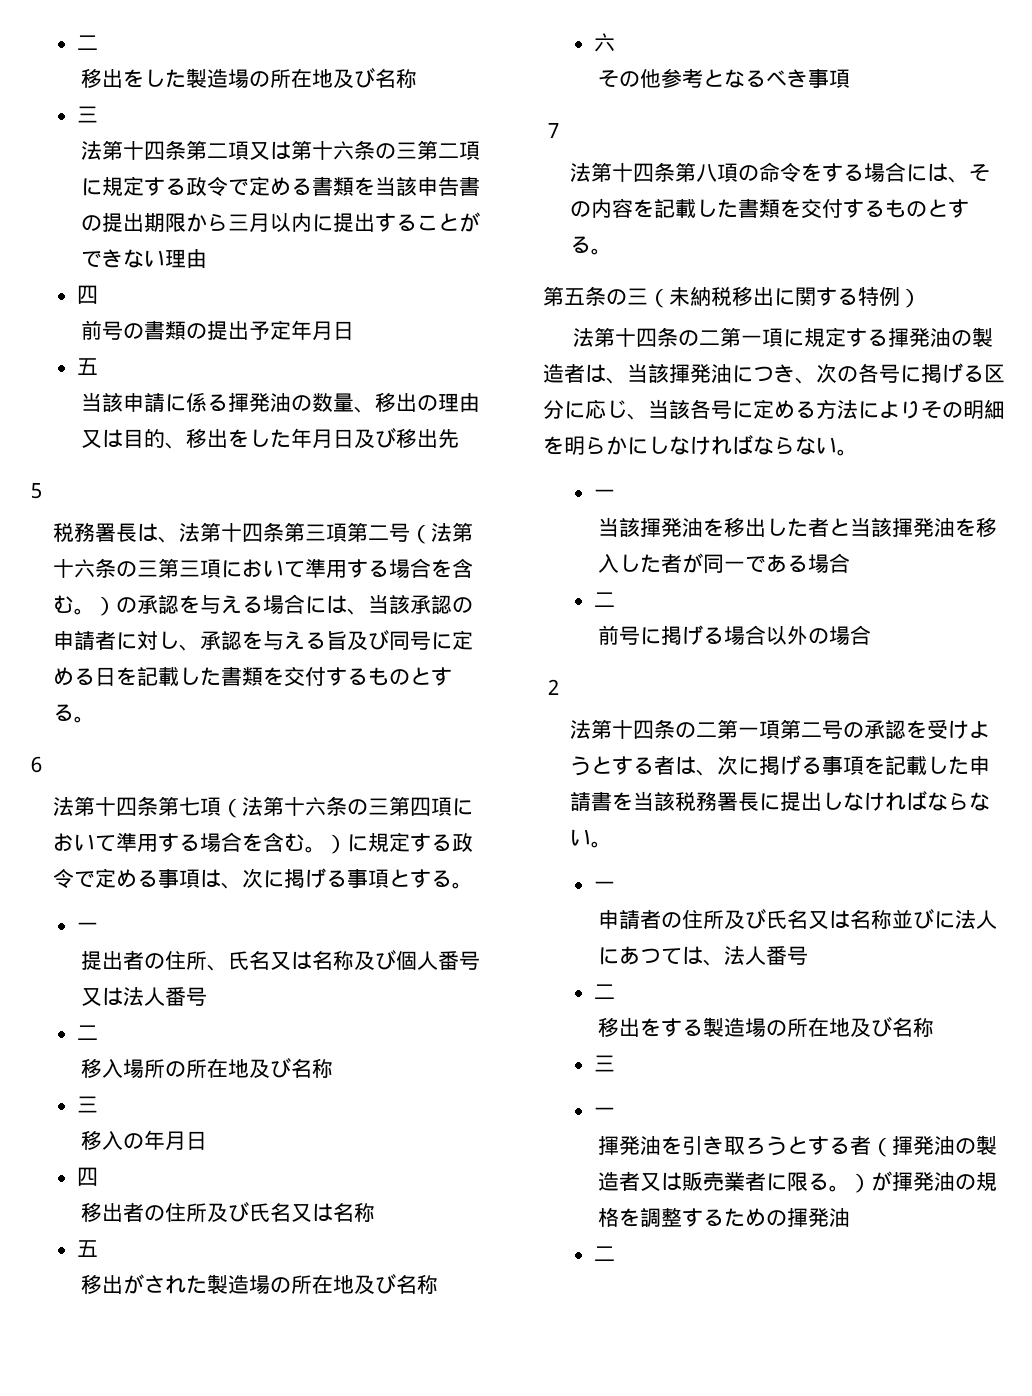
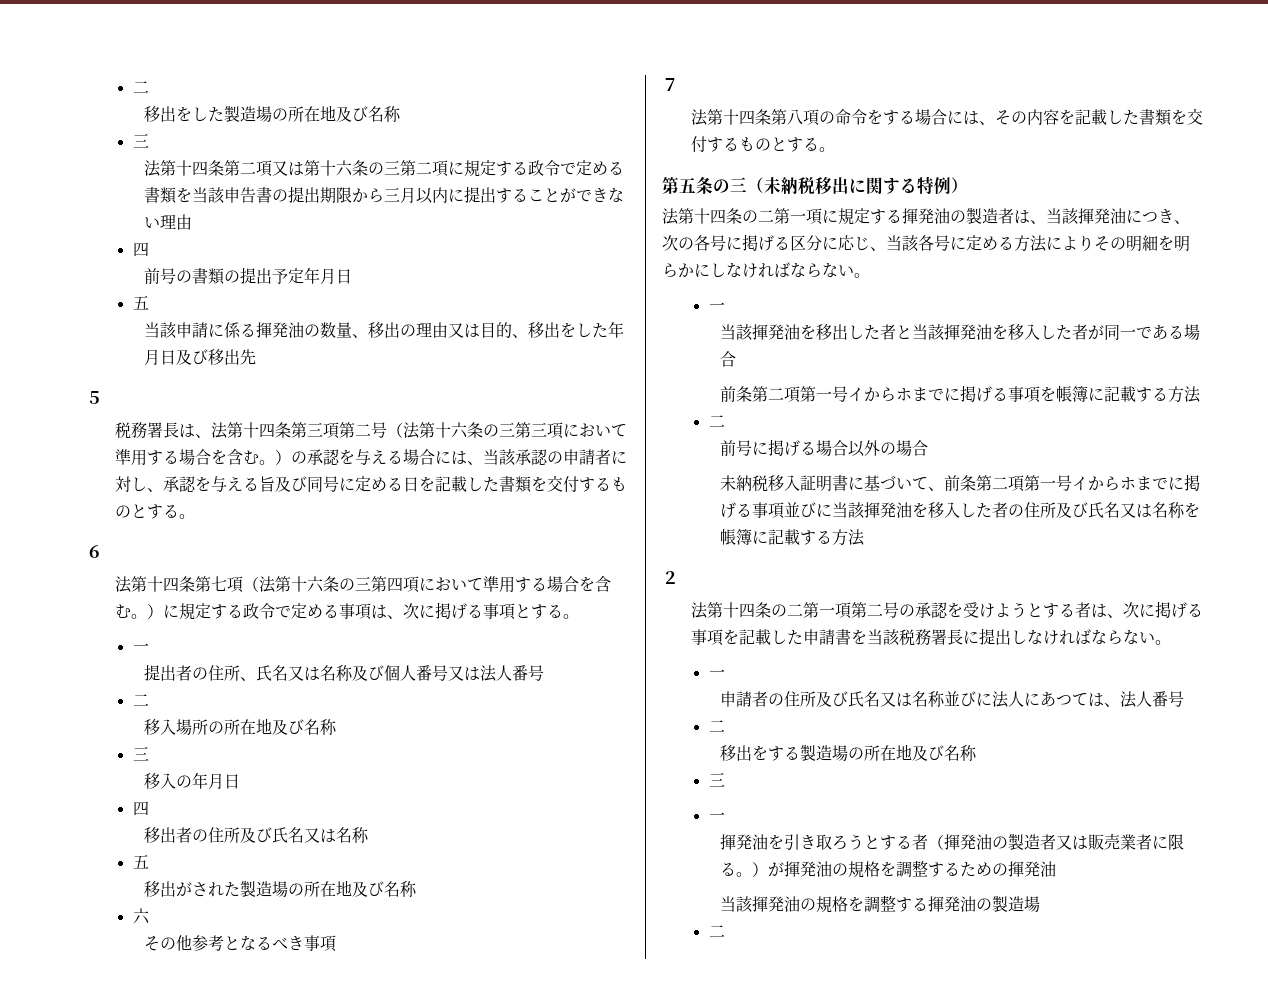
+ 前条第二項第一号イからホまでに掲げる事項を帳簿に記載する方法
+ 未納税移入証明書に基づいて、前条第二項第一号イからホまでに掲げる事項並びに当該揮発油を移入した者の住所及び氏名又は名称を帳簿に記載する方法
+ 当該揮発油の規格を調整する揮発油の製造場

